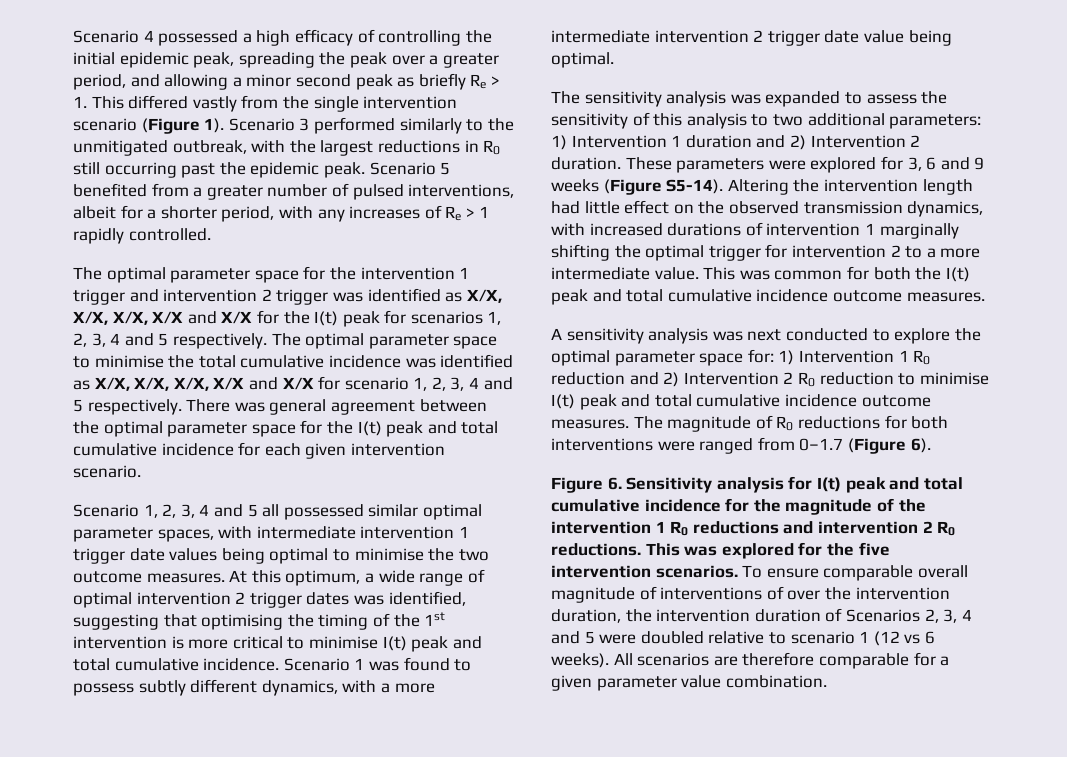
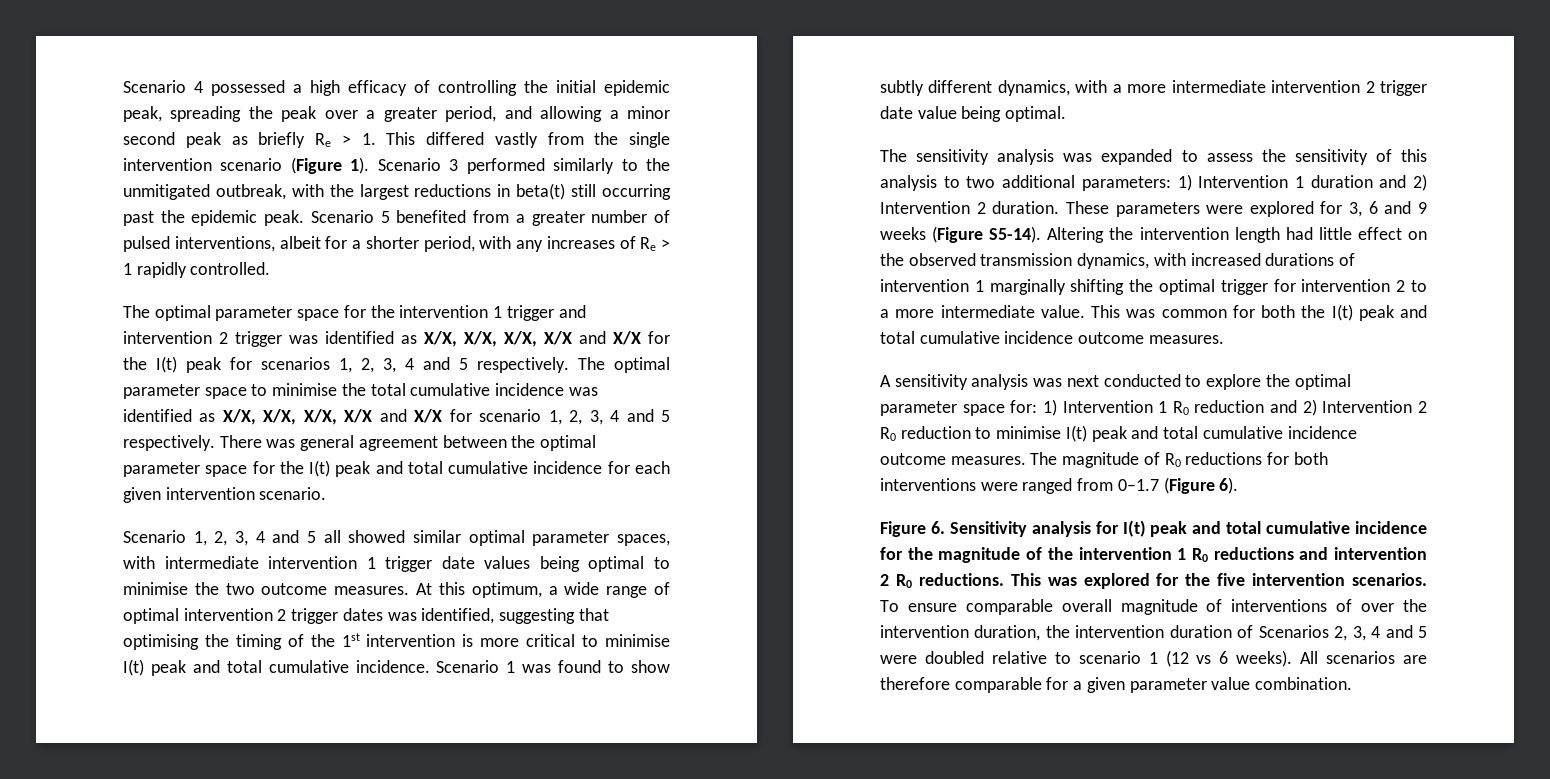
- Scenario 3 performed similarly to the unmitigated outbreak, with the largest reductions in R0 still occurring past the epidemic peak.
+ Scenario 3 performed similarly to the unmitigated outbreak, with the largest reductions in beta(t) still occurring past the epidemic peak.
- Scenario 1, 2, 3, 4 and 5 all possessed similar optimal parameter spaces, with intermediate intervention 1 trigger date values being optimal to minimise the two outcome measures.
+ Scenario 1, 2, 3, 4 and 5 all showed similar optimal parameter spaces, with intermediate intervention 1 trigger date values being optimal to minimise the two outcome measures.
- Scenario 1 was found to possess subtly different dynamics, with a more intermediate intervention 2 trigger date value being optimal.
+ Scenario 1 was found to show subtly different dynamics, with a more intermediate intervention 2 trigger date value being optimal.

